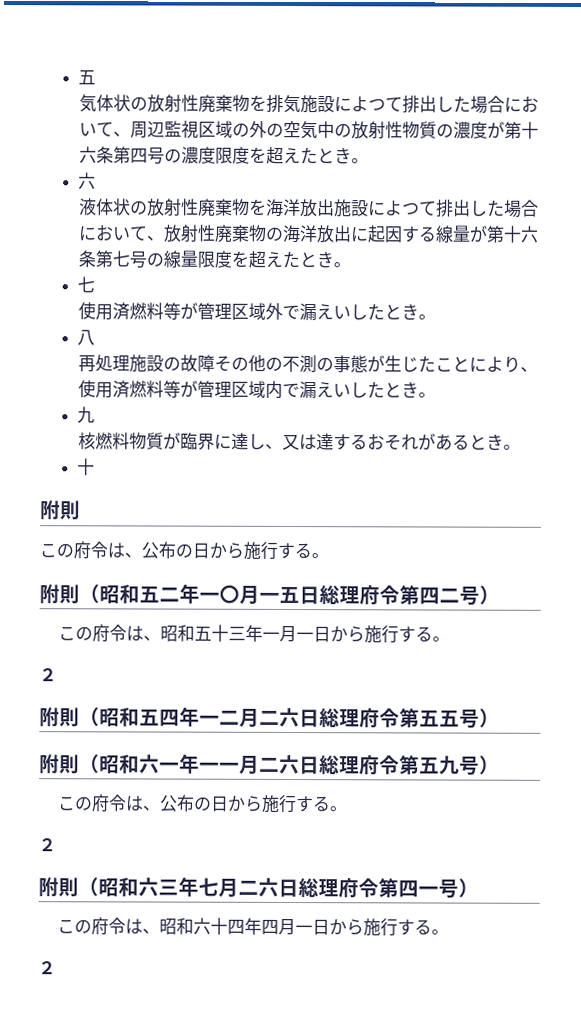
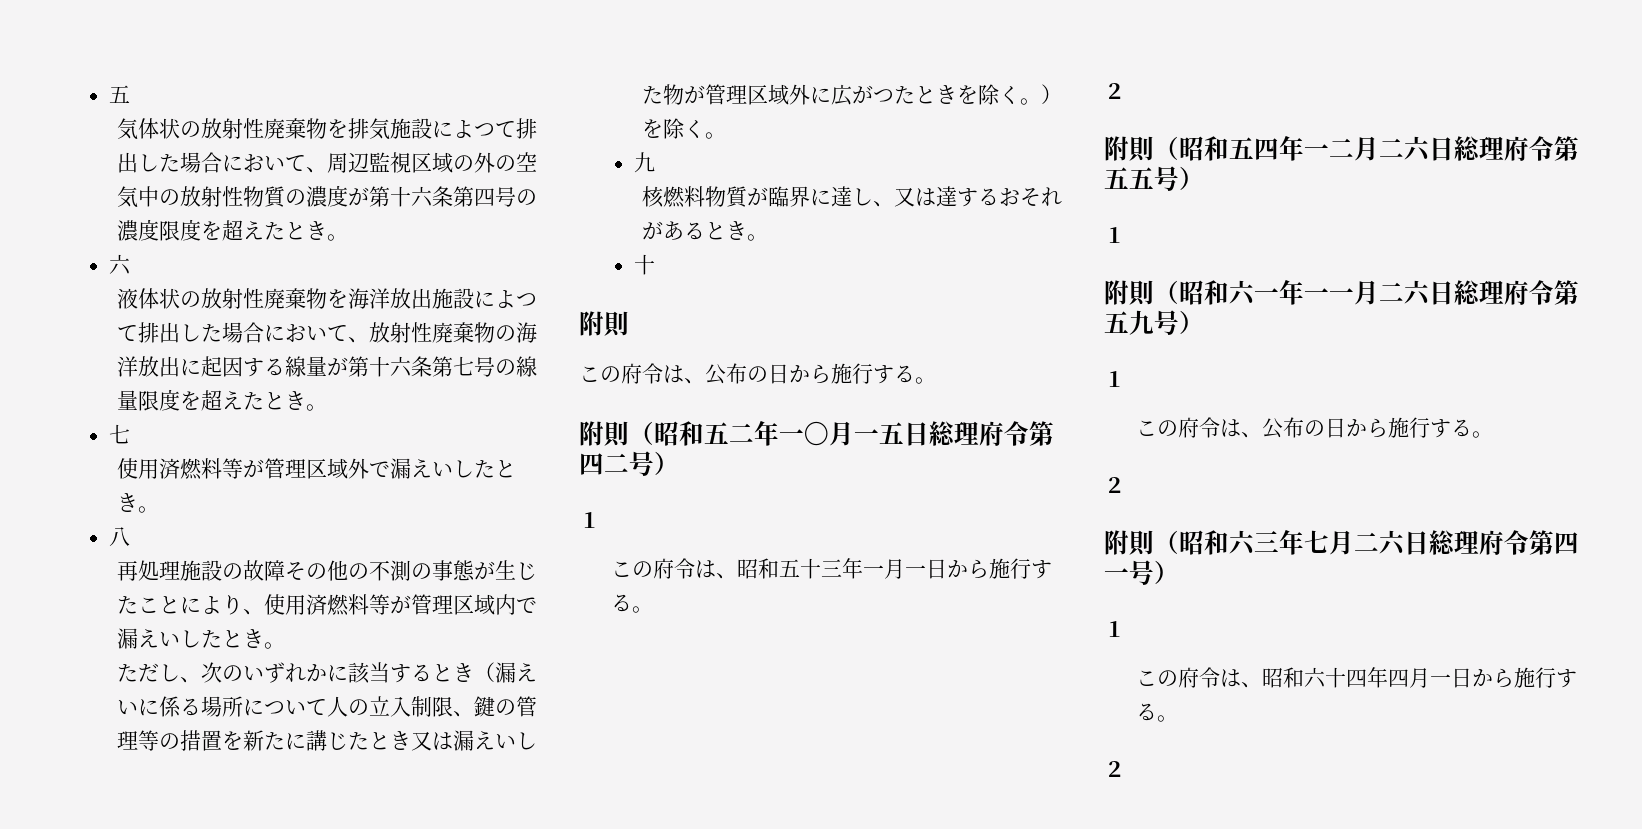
+ ただし、次のいずれかに該当するとき（漏えいに係る場所について人の立入制限、鍵の管理等の措置を新たに講じたとき又は漏えいした物が管理区域外に広がつたときを除く。）を除く。
  附則（昭和五二年一〇月一五日総理府令第四二号）
+ １
  附則（昭和五四年一二月二六日総理府令第五五号）
+ １
  附則（昭和六一年一一月二六日総理府令第五九号）
+ １
  附則（昭和六三年七月二六日総理府令第四一号）
+ １

